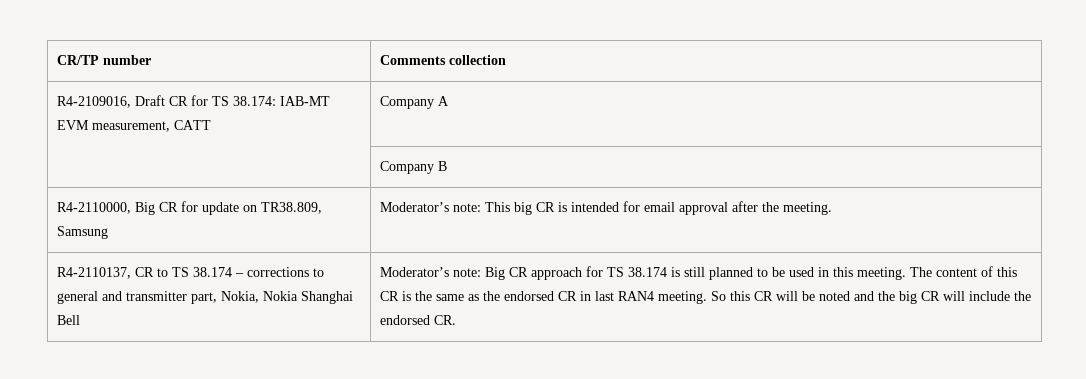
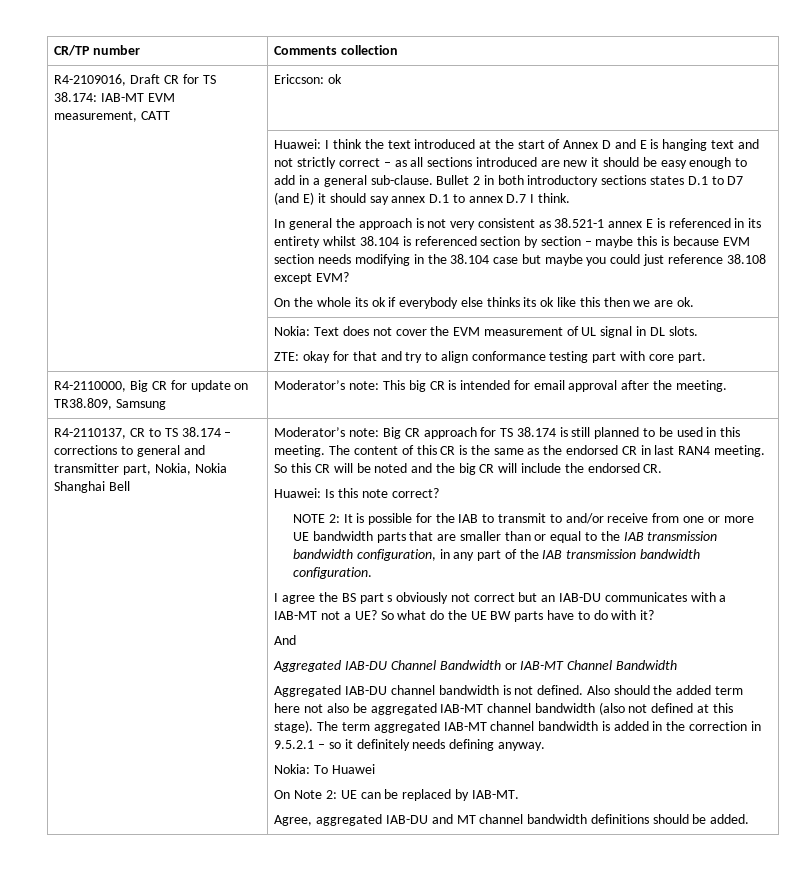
- R4-2109016, Draft CR for TS 38.174: IAB-MT EVM measurement, CATT | Company A
- | Company B
+ R4-2109016, Draft CR for TS 38.174: IAB-MT EVM measurement, CATT | Ericcson: ok
+ | Huawei: I think the text introduced at the start of Annex D and E is hanging text and not strictly correct – as all sections introduced are new it should be easy enough to add in a general sub-clause. Bullet 2 in both introductory sections states D.1 to D7 (and E) it should say annex D.1 to annex D.7 I think.
+ In general the approach is not very consistent as 38.521-1 annex E is referenced in its entirety whilst 38.104 is referenced section by section – maybe this is because EVM section needs modifying in the 38.104 case but maybe you could just reference 38.108 except EVM?
+ On the whole its ok if everybody else thinks its ok like this then we are ok.
+ | Nokia: Text does not cover the EVM measurement of UL signal in DL slots.
+ ZTE: okay for that and try to align conformance testing part with core part.
+ Huawei: Is this note correct?
+ NOTE 2: It is possible for the IAB to transmit to and/or receive from one or more UE bandwidth parts that are smaller than or equal to the IAB transmission bandwidth configuration, in any part of the IAB transmission bandwidth configuration.
+ I agree the BS part s obviously not correct but an IAB-DU communicates with a IAB-MT not a UE? So what do the UE BW parts have to do with it?
+ And
+ Aggregated IAB-DU Channel Bandwidth or IAB-MT Channel Bandwidth
+ Aggregated IAB-DU channel bandwidth is not defined. Also should the added term here not also be aggregated IAB-MT channel bandwidth (also not defined at this stage). The term aggregated IAB-MT channel bandwidth is added in the correction in 9.5.2.1 – so it definitely needs defining anyway.
+ Nokia: To Huawei
+ On Note 2: UE can be replaced by IAB-MT.
+ Agree, aggregated IAB-DU and MT channel bandwidth definitions should be added.

